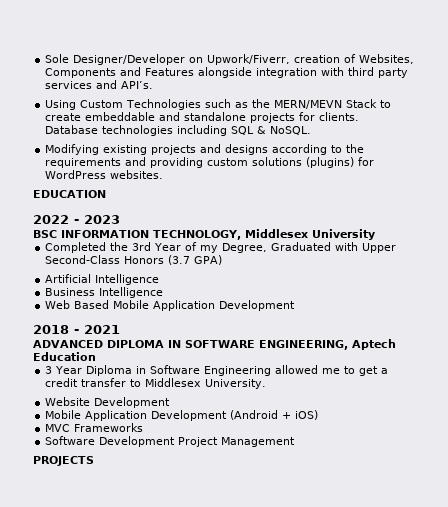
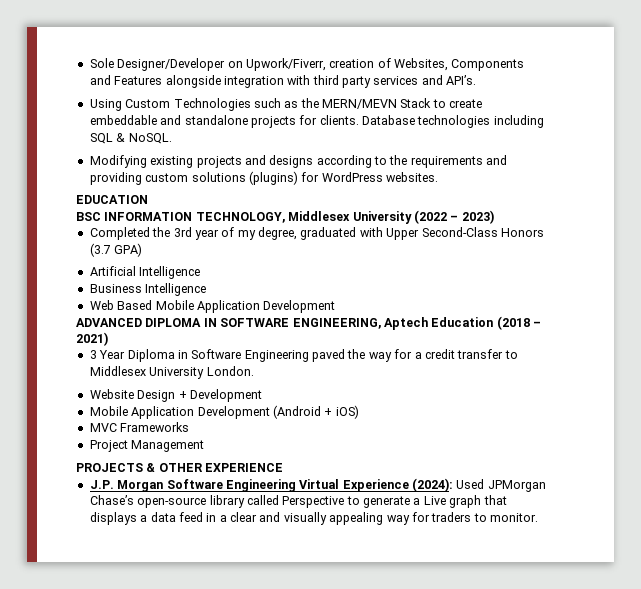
- 2022 - 2023
- BSC INFORMATION TECHNOLOGY, Middlesex University
+ BSC INFORMATION TECHNOLOGY, Middlesex University (2022 – 2023)
- Completed the 3rd Year of my Degree, Graduated with Upper Second-Class Honors (3.7 GPA)
+ Completed the 3rd year of my degree, graduated with Upper Second-Class Honors (3.7 GPA)
- 2018 - 2021
- ADVANCED DIPLOMA IN SOFTWARE ENGINEERING, Aptech Education
+ ADVANCED DIPLOMA IN SOFTWARE ENGINEERING, Aptech Education (2018 – 2021)
- 3 Year Diploma in Software Engineering allowed me to get a credit transfer to Middlesex University.
+ 3 Year Diploma in Software Engineering paved the way for a credit transfer to Middlesex University London.
- Website Development
+ Website Design + Development
- Software Development Project Management
+ Project Management
- PROJECTS
+ PROJECTS & OTHER EXPERIENCE
+ J.P. Morgan Software Engineering Virtual Experience (2024): Used JPMorgan Chase’s open-source library called Perspective to generate a Live graph that displays a data feed in a clear and visually appealing way for traders to monitor.

